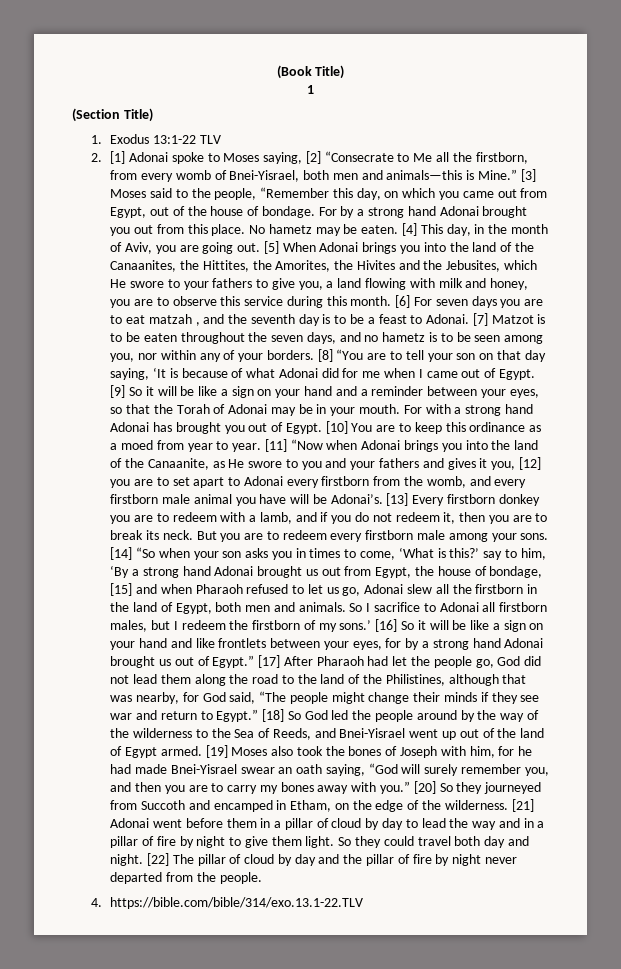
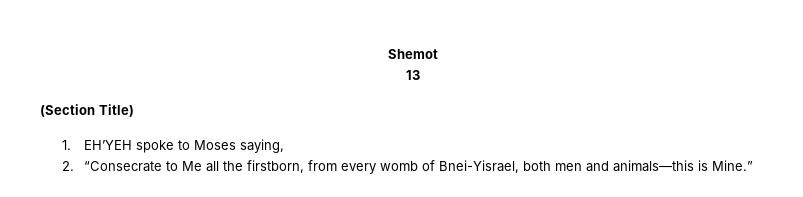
- (Book Title)
- 1
+ Shemot
+ 13
- 1. Exodus 13:1-22 TLV
- 2. [1] Adonai spoke to Moses saying, [2] “Consecrate to Me all the firstborn, from every womb of Bnei-Yisrael, both men and animals—this is Mine.” [3] Moses said to the people, “Remember this day, on which you came out from Egypt, out of the house of bondage. For by a strong hand Adonai brought you out from this place. No hametz may be eaten. [4] This day, in the month of Aviv, you are going out. [5] When Adonai brings you into the land of the Canaanites, the Hittites, the Amorites, the Hivites and the Jebusites, which He swore to your fathers to give you, a land flowing with milk and honey, you are to observe this service during this month. [6] For seven days you are to eat matzah , and the seventh day is to be a feast to Adonai. [7] Matzot is to be eaten throughout the seven days, and no hametz is to be seen among you, nor within any of your borders. [8] “You are to tell your son on that day saying, ‘It is because of what Adonai did for me when I came out of Egypt. [9] So it will be like a sign on your hand and a reminder between your eyes, so that the Torah of Adonai may be in your mouth. For with a strong hand Adonai has brought you out of Egypt. [10] You are to keep this ordinance as a moed from year to year. [11] “Now when Adonai brings you into the land of the Canaanite, as He swore to you and your fathers and gives it you, [12] you are to set apart to Adonai every firstborn from the womb, and every firstborn male animal you have will be Adonai’s. [13] Every firstborn donkey you are to redeem with a lamb, and if you do not redeem it, then you are to break its neck. But you are to redeem every firstborn male among your sons. [14] “So when your son asks you in times to come, ‘What is this?’ say to him, ‘By a strong hand Adonai brought us out from Egypt, the house of bondage, [15] and when Pharaoh refused to let us go, Adonai slew all the firstborn in the land of Egypt, both men and animals. So I sacrifice to Adonai all firstborn males, but I redeem the firstborn of my sons.’ [16] So it will be like a sign on your hand and like frontlets between your eyes, for by a strong hand Adonai brought us out of Egypt.” [17] After Pharaoh had let the people go, God did not lead them along the road to the land of the Philistines, although that was nearby, for God said, “The people might change their minds if they see war and return to Egypt.” [18] So God led the people around by the way of the wilderness to the Sea of Reeds, and Bnei-Yisrael went up out of the land of Egypt armed. [19] Moses also took the bones of Joseph with him, for he had made Bnei-Yisrael swear an oath saying, “God will surely remember you, and then you are to carry my bones away with you.” [20] So they journeyed from Succoth and encamped in Etham, on the edge of the wilderness. [21] Adonai went before them in a pillar of cloud by day to lead the way and in a pillar of fire by night to give them light. So they could travel both day and night. [22] The pillar of cloud by day and the pillar of fire by night never departed from the people.
- 4. https://bible.com/bible/314/exo.13.1-22.TLV
+ 1. EH’YEH spoke to Moses saying,
+ 2. “Consecrate to Me all the firstborn, from every womb of Bnei-Yisrael, both men and animals—this is Mine.”

